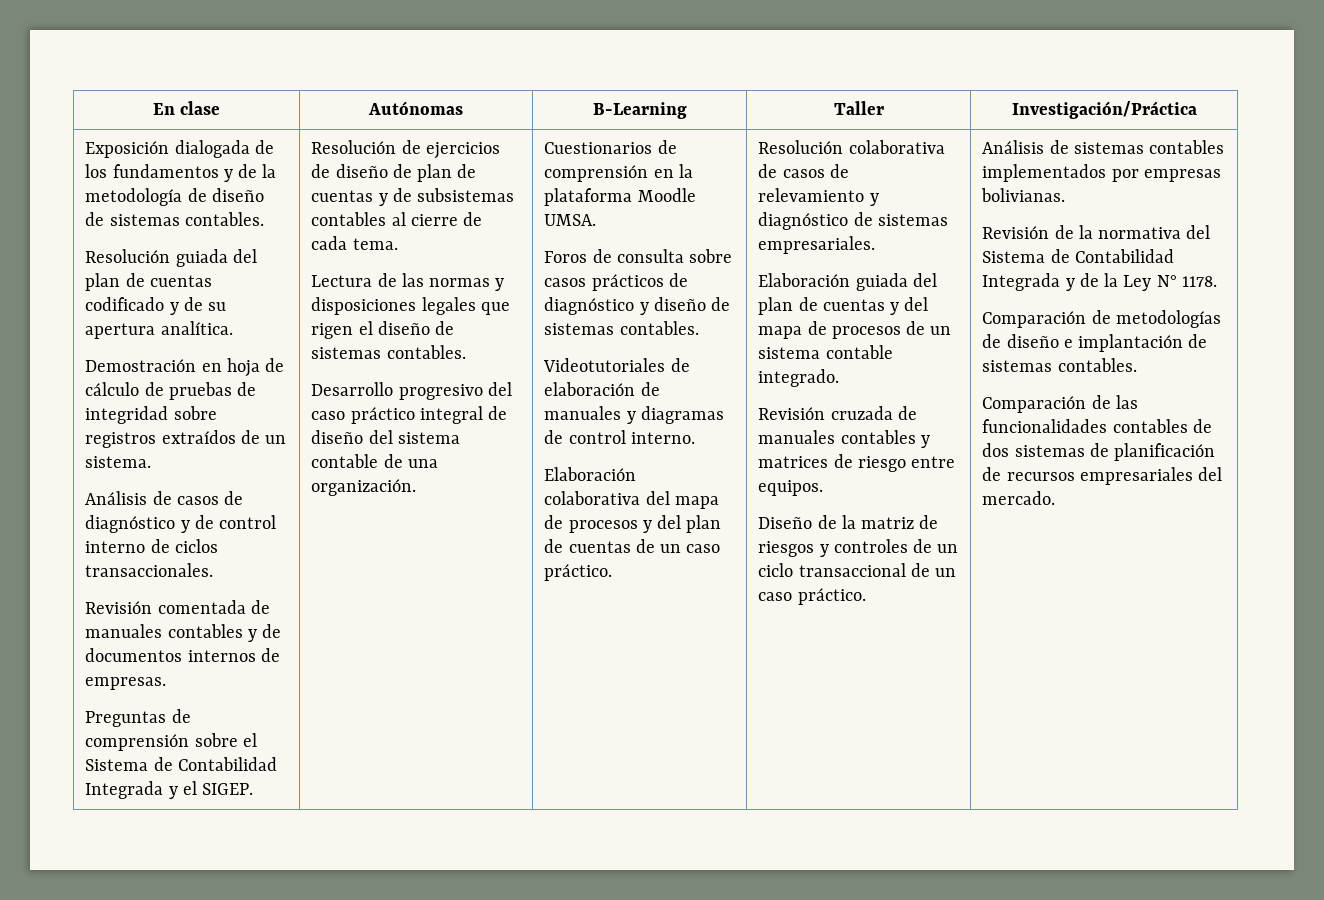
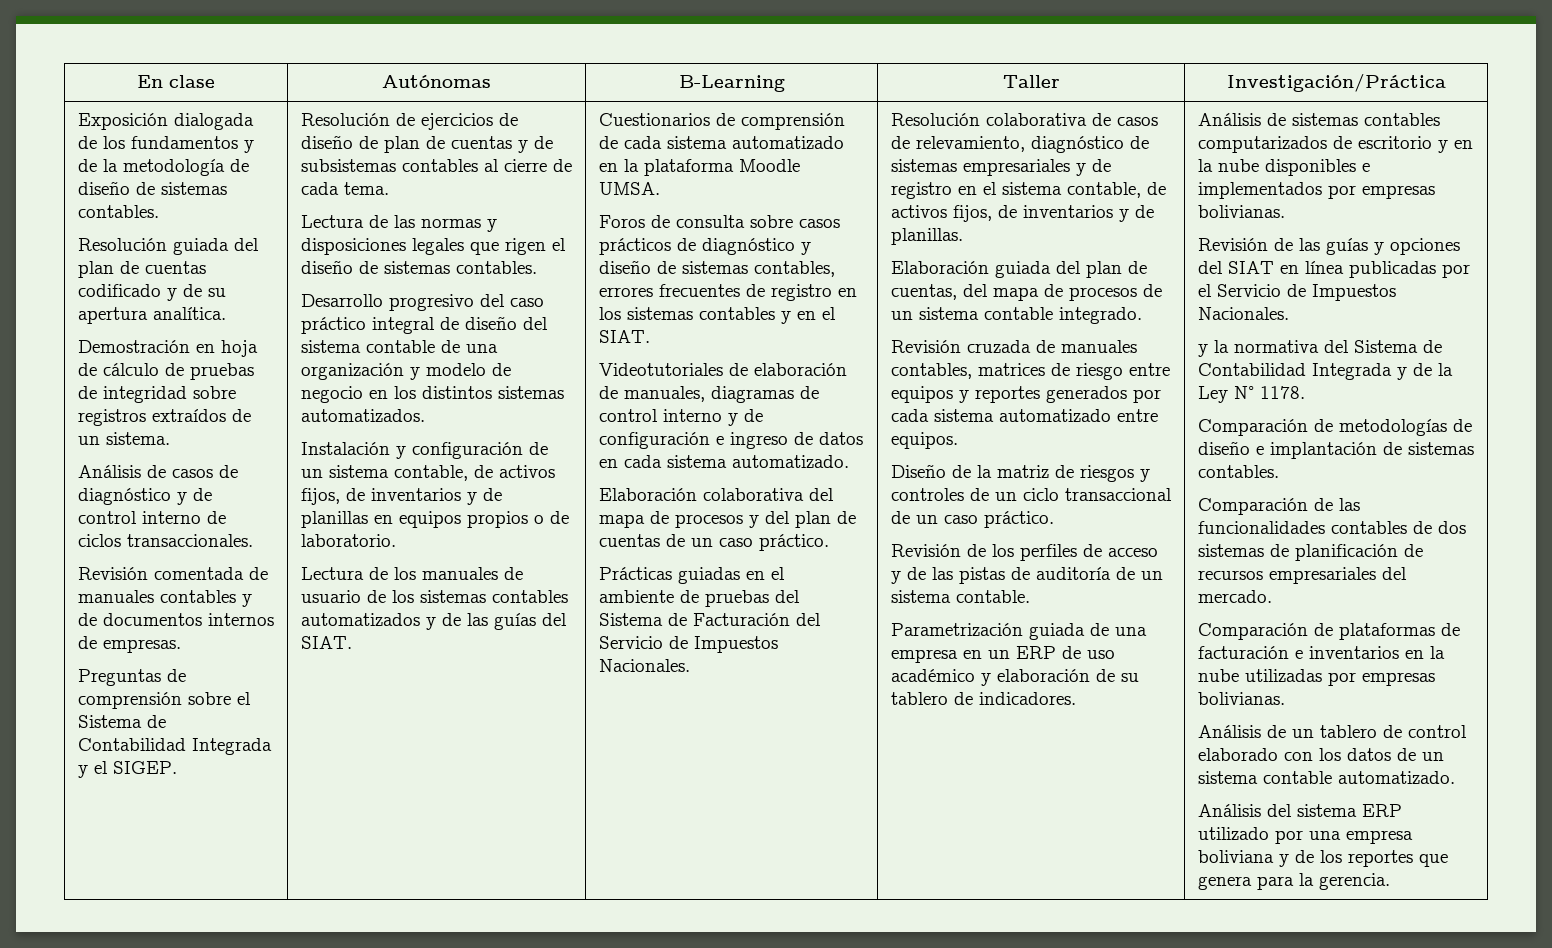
- Desarrollo progresivo del caso práctico integral de diseño del sistema contable de una organización.
+ Desarrollo progresivo del caso práctico integral de diseño del sistema contable de una organización y modelo de negocio en los distintos sistemas automatizados.
+ Instalación y configuración de un sistema contable, de activos fijos, de inventarios y de planillas en equipos propios o de laboratorio.
+ Lectura de los manuales de usuario de los sistemas contables automatizados y de las guías del SIAT.
- Cuestionarios de comprensión en la plataforma Moodle UMSA.
+ Cuestionarios de comprensión de cada sistema automatizado en la plataforma Moodle UMSA.
- Foros de consulta sobre casos prácticos de diagnóstico y diseño de sistemas contables.
+ Foros de consulta sobre casos prácticos de diagnóstico y diseño de sistemas contables, errores frecuentes de registro en los sistemas contables y en el SIAT.
- Videotutoriales de elaboración de manuales y diagramas de control interno.
+ Videotutoriales de elaboración de manuales, diagramas de control interno y de configuración e ingreso de datos en cada sistema automatizado.
+ Prácticas guiadas en el ambiente de pruebas del Sistema de Facturación del Servicio de Impuestos Nacionales.
- Resolución colaborativa de casos de relevamiento y diagnóstico de sistemas empresariales.
+ Resolución colaborativa de casos de relevamiento, diagnóstico de sistemas empresariales y de registro en el sistema contable, de activos fijos, de inventarios y de planillas.
- Elaboración guiada del plan de cuentas y del mapa de procesos de un sistema contable integrado.
+ Elaboración guiada del plan de cuentas, del mapa de procesos de un sistema contable integrado.
- Revisión cruzada de manuales contables y matrices de riesgo entre equipos.
+ Revisión cruzada de manuales contables, matrices de riesgo entre equipos y reportes generados por cada sistema automatizado entre equipos.
- Análisis de sistemas contables implementados por empresas bolivianas.
+ Revisión de los perfiles de acceso y de las pistas de auditoría de un sistema contable.
+ Parametrización guiada de una empresa en un ERP de uso académico y elaboración de su tablero de indicadores. | Análisis de sistemas contables computarizados de escritorio y en la nube disponibles e implementados por empresas bolivianas.
- Revisión de la normativa del Sistema de Contabilidad Integrada y de la Ley N° 1178.
+ Revisión de las guías y opciones del SIAT en línea publicadas por el Servicio de Impuestos Nacionales.
+ y la normativa del Sistema de Contabilidad Integrada y de la Ley N° 1178.
+ Comparación de plataformas de facturación e inventarios en la nube utilizadas por empresas bolivianas.
+ Análisis de un tablero de control elaborado con los datos de un sistema contable automatizado.
+ Análisis del sistema ERP utilizado por una empresa boliviana y de los reportes que genera para la gerencia.

